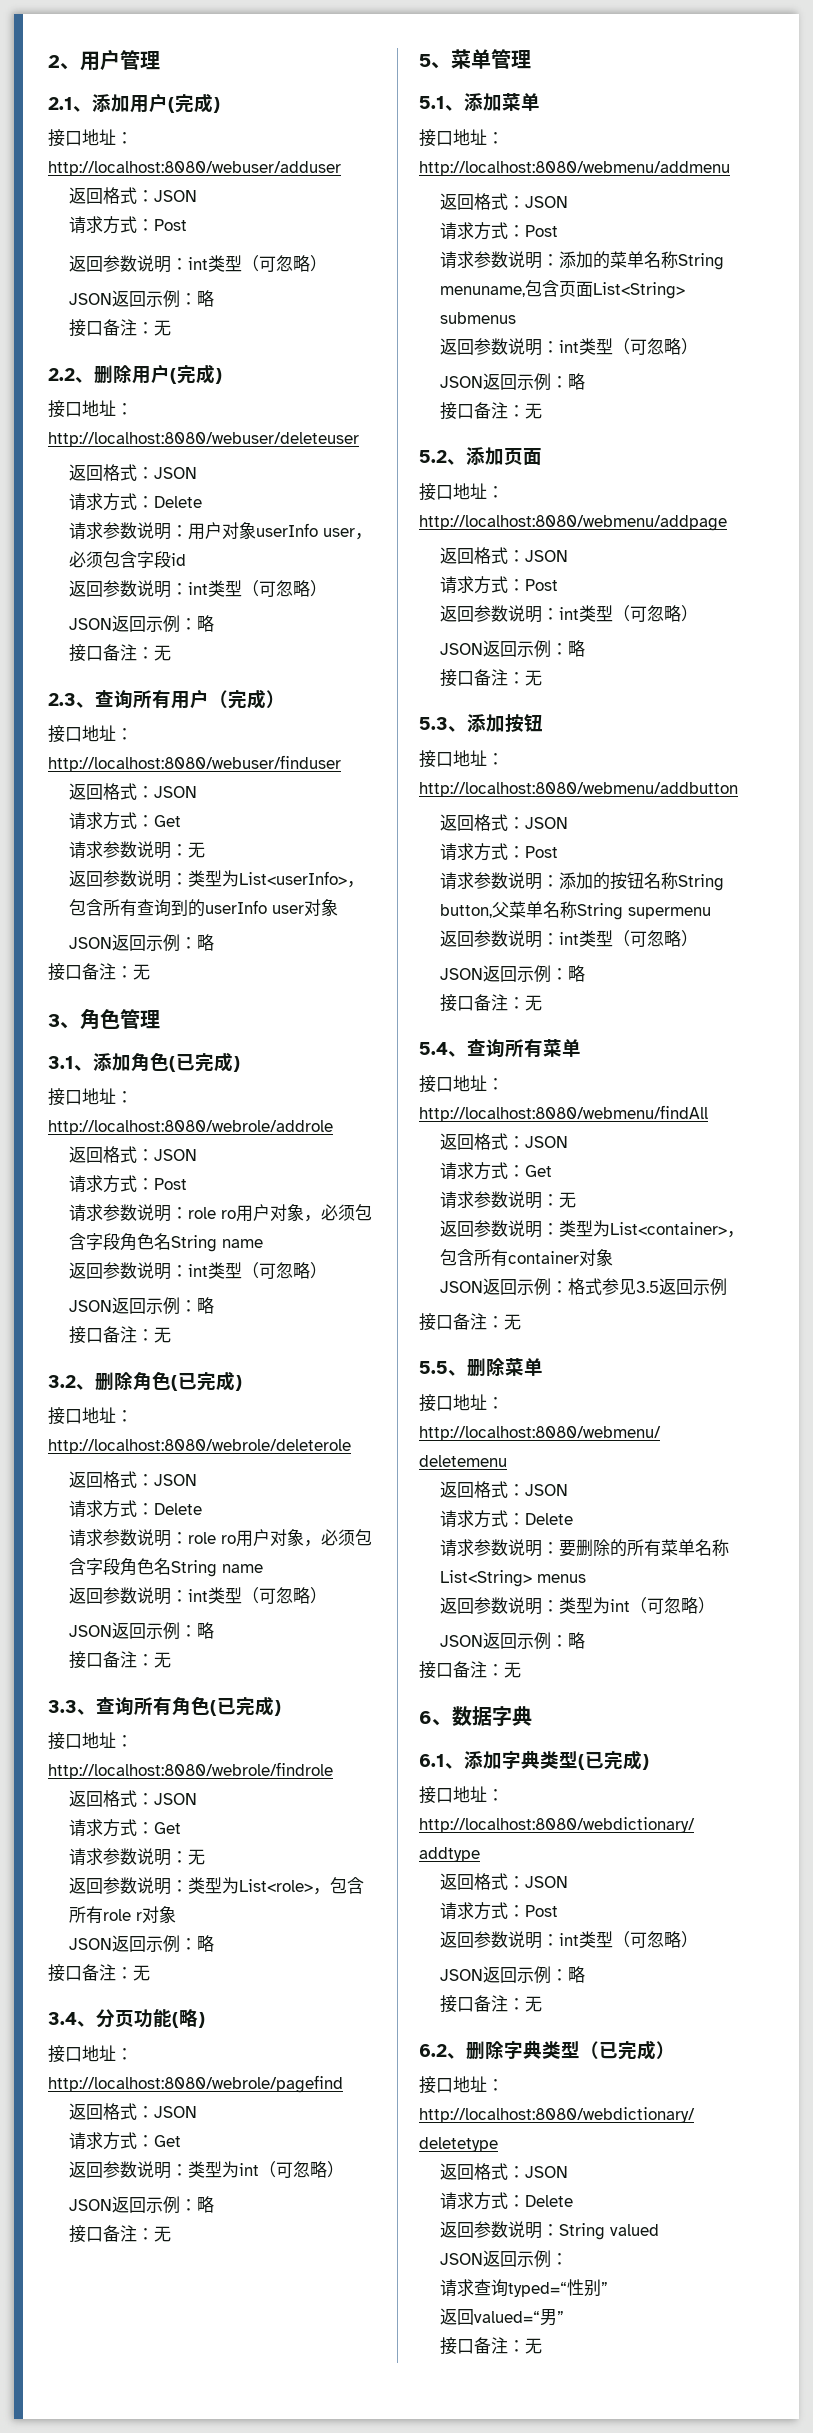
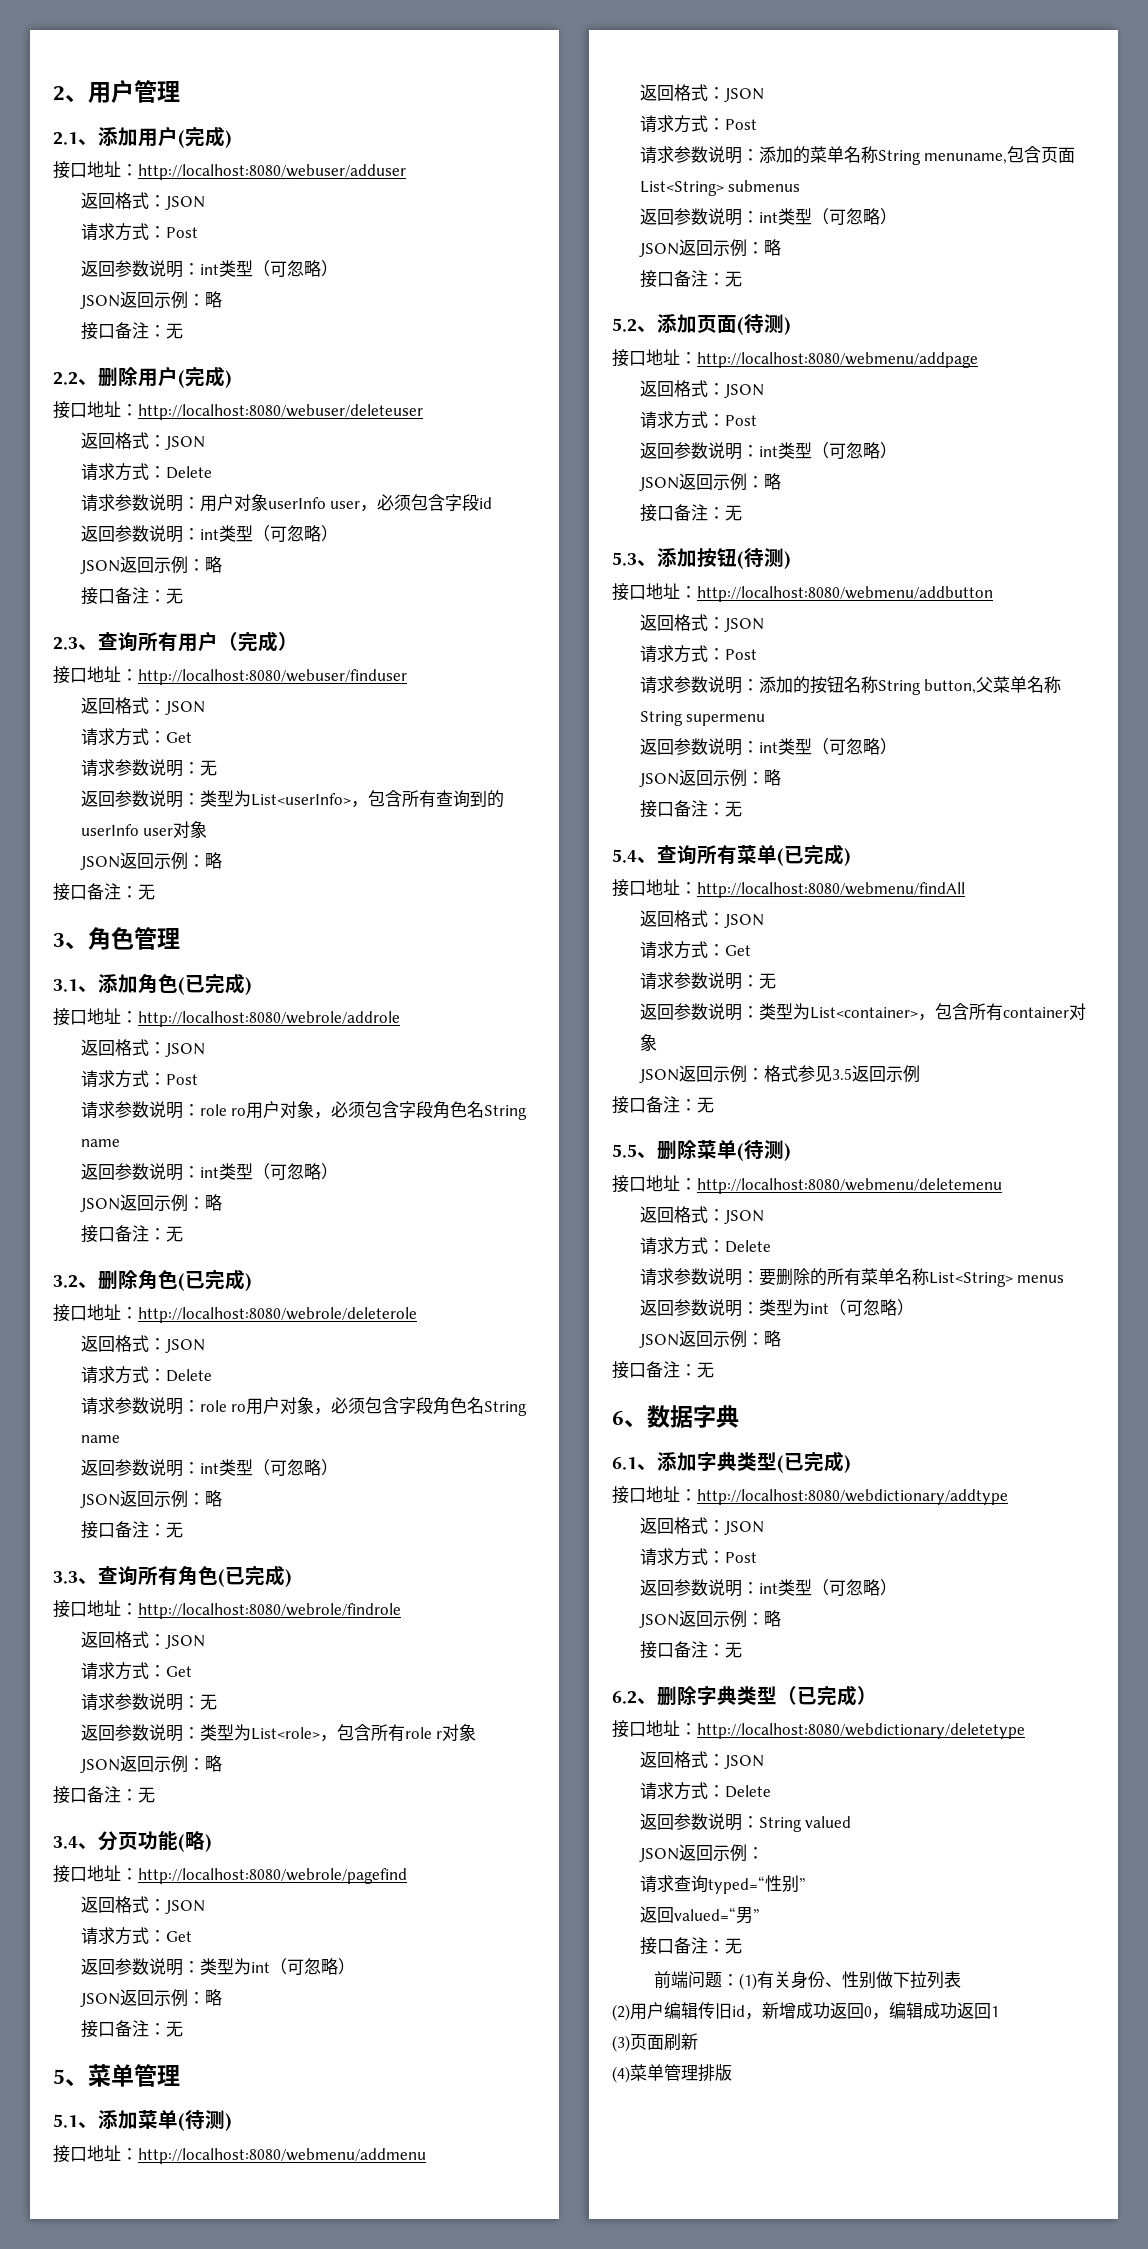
- 5.1、添加菜单
+ 5.1、添加菜单(待测)
- 5.2、添加页面
+ 5.2、添加页面(待测)
- 5.3、添加按钮
+ 5.3、添加按钮(待测)
- 5.4、查询所有菜单
+ 5.4、查询所有菜单(已完成)
- 5.5、删除菜单
+ 5.5、删除菜单(待测)
+ 前端问题：(1)有关身份、性别做下拉列表
+ (2)用户编辑传旧id，新增成功返回0，编辑成功返回1
+ (3)页面刷新
+ (4)菜单管理排版

